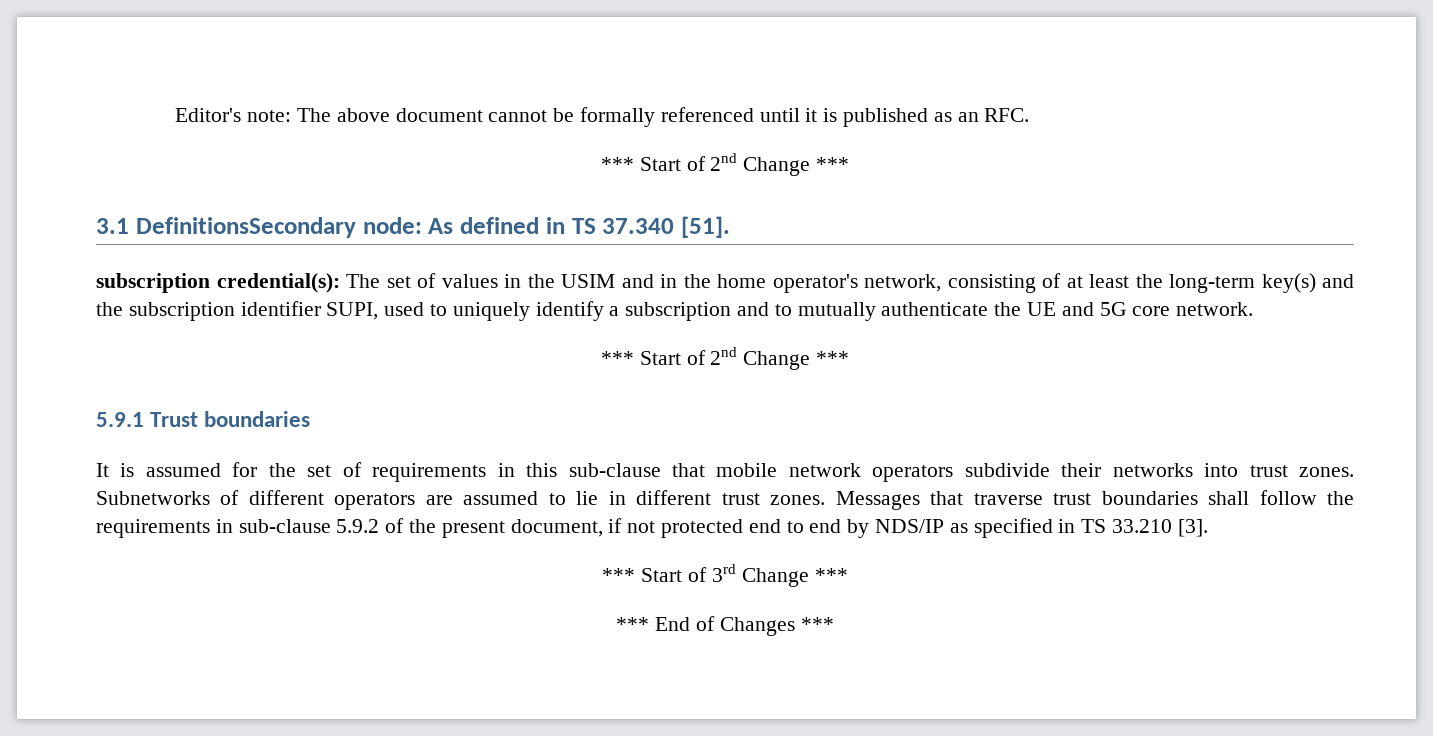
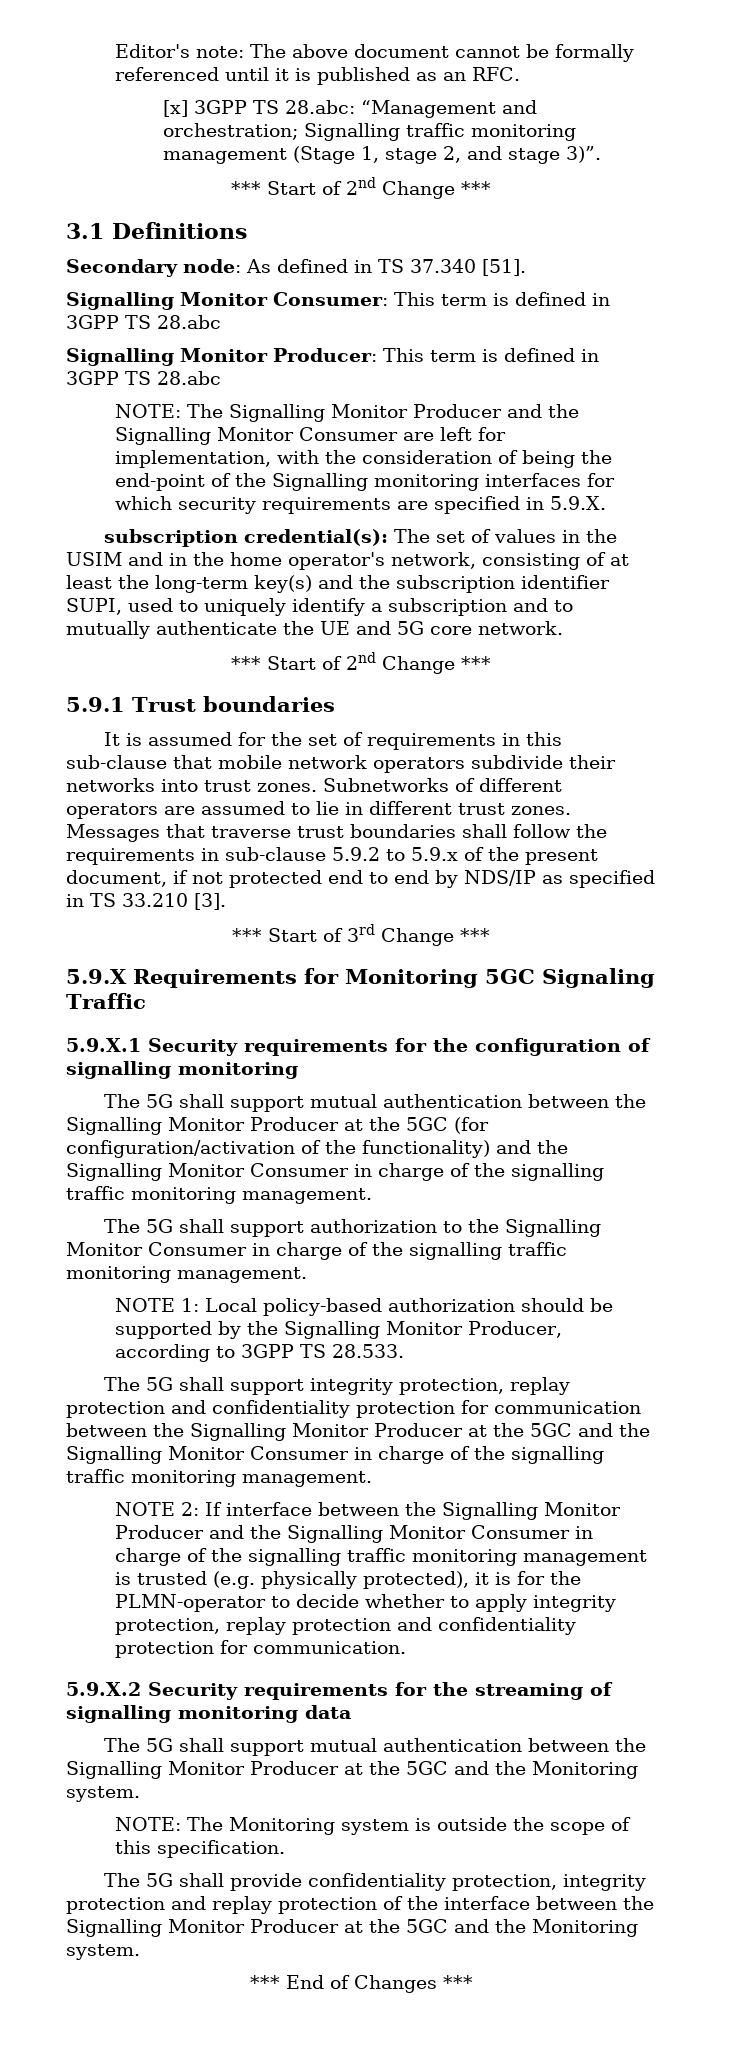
+ [x] 3GPP TS 28.abc: “Management and orchestration; Signalling traffic monitoring management (Stage 1, stage 2, and stage 3)”.
- 3.1 DefinitionsSecondary node: As defined in TS 37.340 [51].
+ 3.1 Definitions
+ Secondary node: As defined in TS 37.340 [51].
+ Signalling Monitor Consumer: This term is defined in 3GPP TS 28.abc
+ Signalling Monitor Producer: This term is defined in 3GPP TS 28.abc
+ NOTE: The Signalling Monitor Producer and the Signalling Monitor Consumer are left for implementation, with the consideration of being the end-point of the Signalling monitoring interfaces for which security requirements are specified in 5.9.X.
- Messages that traverse trust boundaries shall follow the requirements in sub-clause 5.9.2 of the present document, if not protected end to end by NDS/IP as specified in TS 33.210 [3].
+ Messages that traverse trust boundaries shall follow the requirements in sub-clause 5.9.2 to 5.9.x of the present document, if not protected end to end by NDS/IP as specified in TS 33.210 [3].
+ 5.9.X Requirements for Monitoring 5GC Signaling Traffic
+ 5.9.X.1 Security requirements for the configuration of signalling monitoring
+ The 5G shall support mutual authentication between the Signalling Monitor Producer at the 5GC (for configuration/activation of the functionality) and the Signalling Monitor Consumer in charge of the signalling traffic monitoring management.
+ The 5G shall support authorization to the Signalling Monitor Consumer in charge of the signalling traffic monitoring management.
+ NOTE 1: Local policy-based authorization should be supported by the Signalling Monitor Producer, according to 3GPP TS 28.533.
+ The 5G shall support integrity protection, replay protection and confidentiality protection for communication between the Signalling Monitor Producer at the 5GC and the Signalling Monitor Consumer in charge of the signalling traffic monitoring management.
+ NOTE 2: If interface between the Signalling Monitor Producer and the Signalling Monitor Consumer in charge of the signalling traffic monitoring management is trusted (e.g. physically protected), it is for the PLMN-operator to decide whether to apply integrity protection, replay protection and confidentiality protection for communication.
+ 5.9.X.2 Security requirements for the streaming of signalling monitoring data
+ The 5G shall support mutual authentication between the Signalling Monitor Producer at the 5GC and the Monitoring system.
+ NOTE: The Monitoring system is outside the scope of this specification.
+ The 5G shall provide confidentiality protection, integrity protection and replay protection of the interface between the Signalling Monitor Producer at the 5GC and the Monitoring system.

